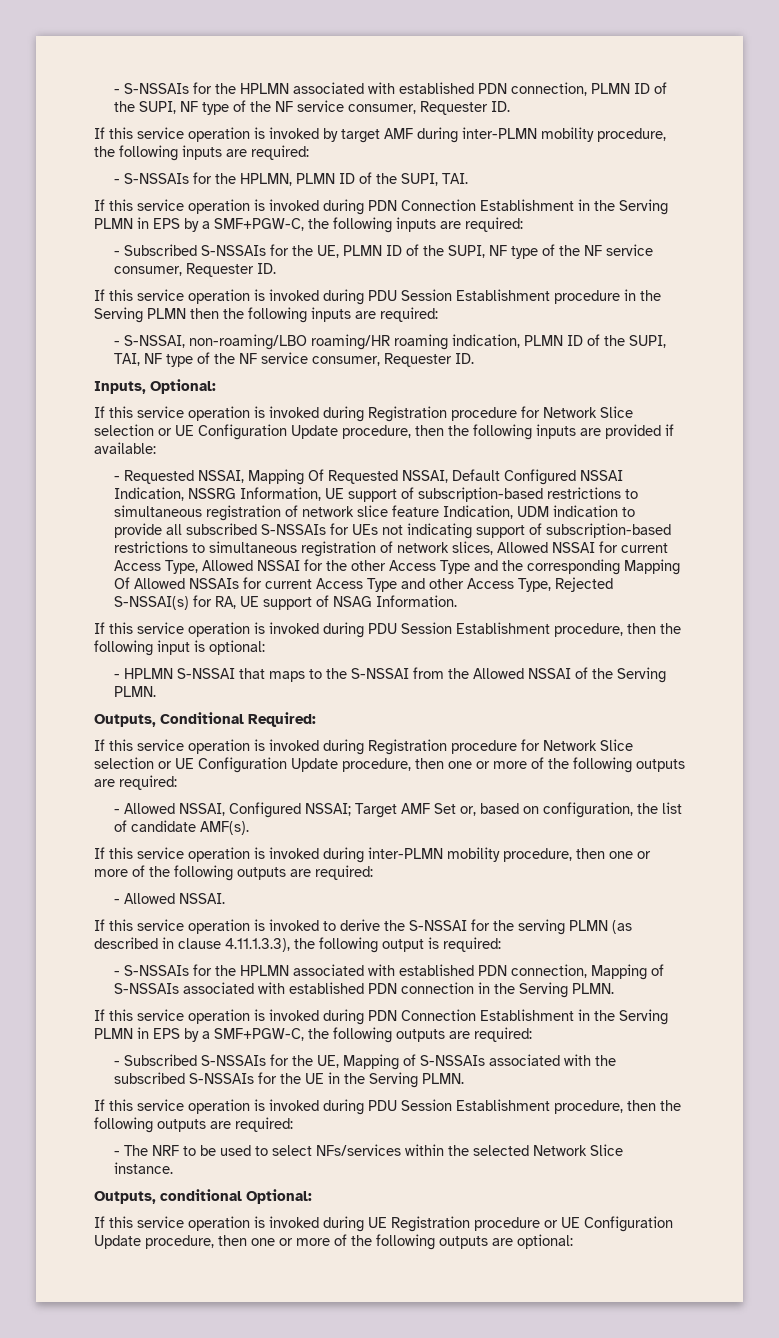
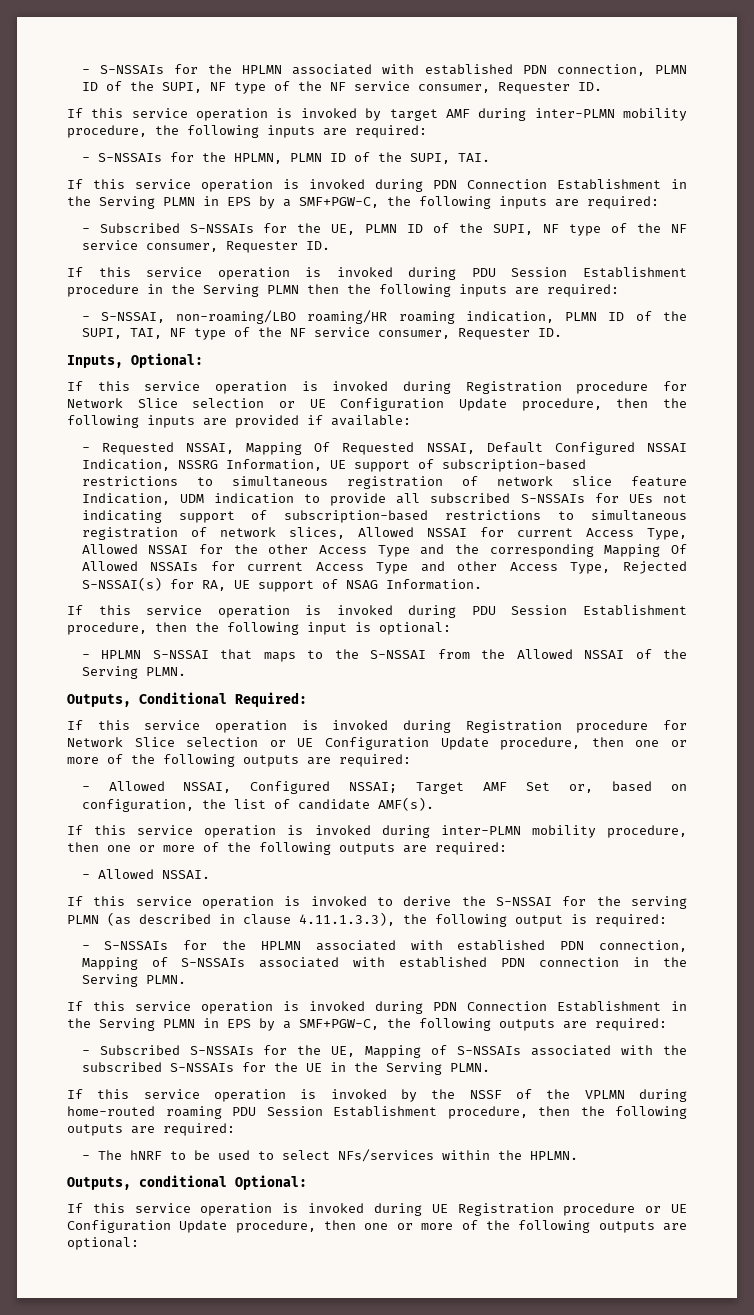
- If this service operation is invoked during PDU Session Establishment procedure, then the following outputs are required:
+ If this service operation is invoked by the NSSF of the VPLMN during home-routed roaming PDU Session Establishment procedure, then the following outputs are required:
- - The NRF to be used to select NFs/services within the selected Network Slice instance.
+ - The hNRF to be used to select NFs/services within the HPLMN.

